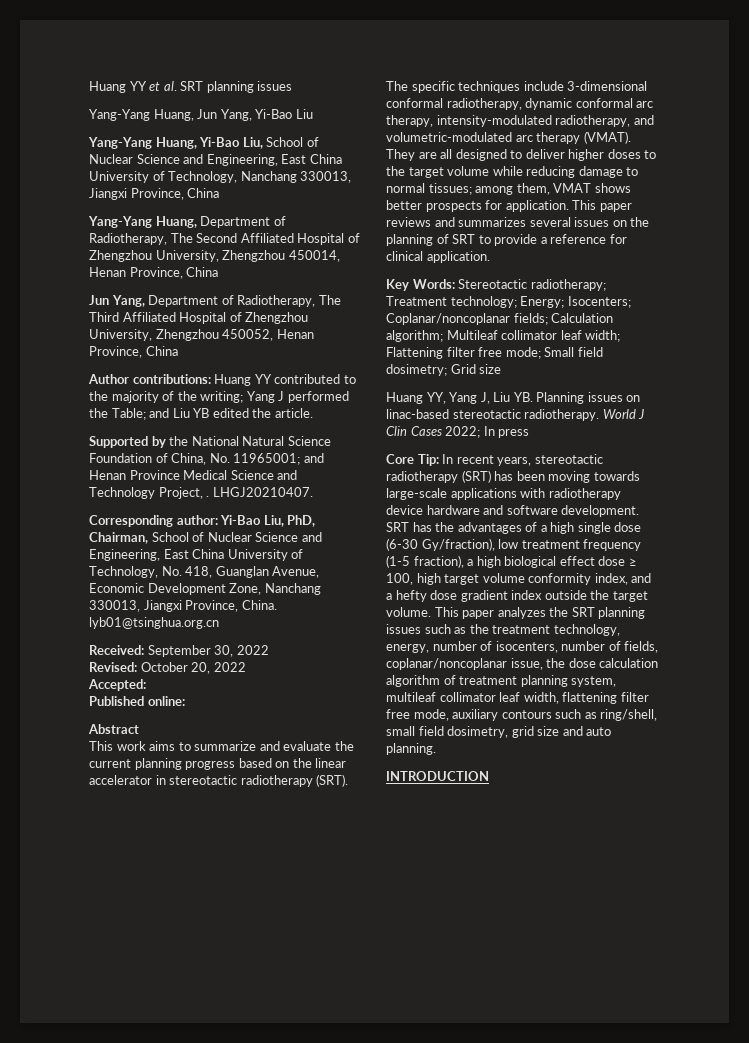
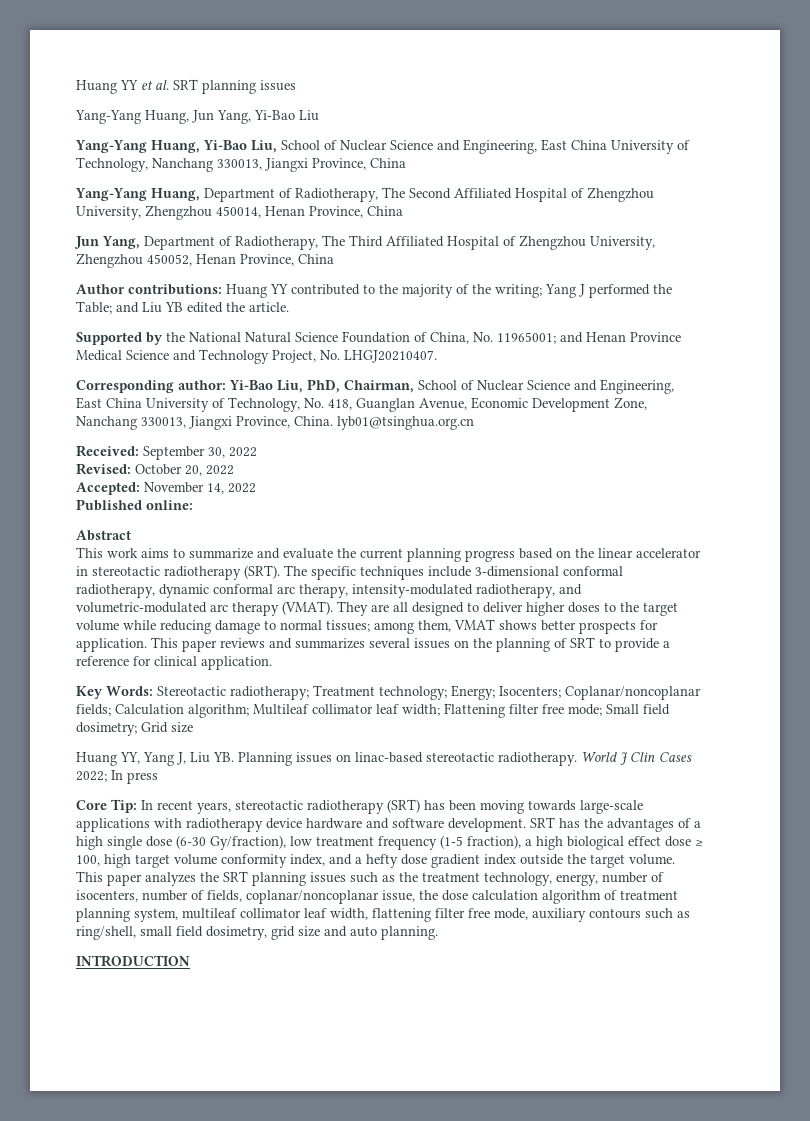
- Supported by the National Natural Science Foundation of China, No. 11965001; and Henan Province Medical Science and Technology Project, . LHGJ20210407.
+ Supported by the National Natural Science Foundation of China, No. 11965001; and Henan Province Medical Science and Technology Project, No. LHGJ20210407.
- Accepted:
+ Accepted: November 14, 2022

